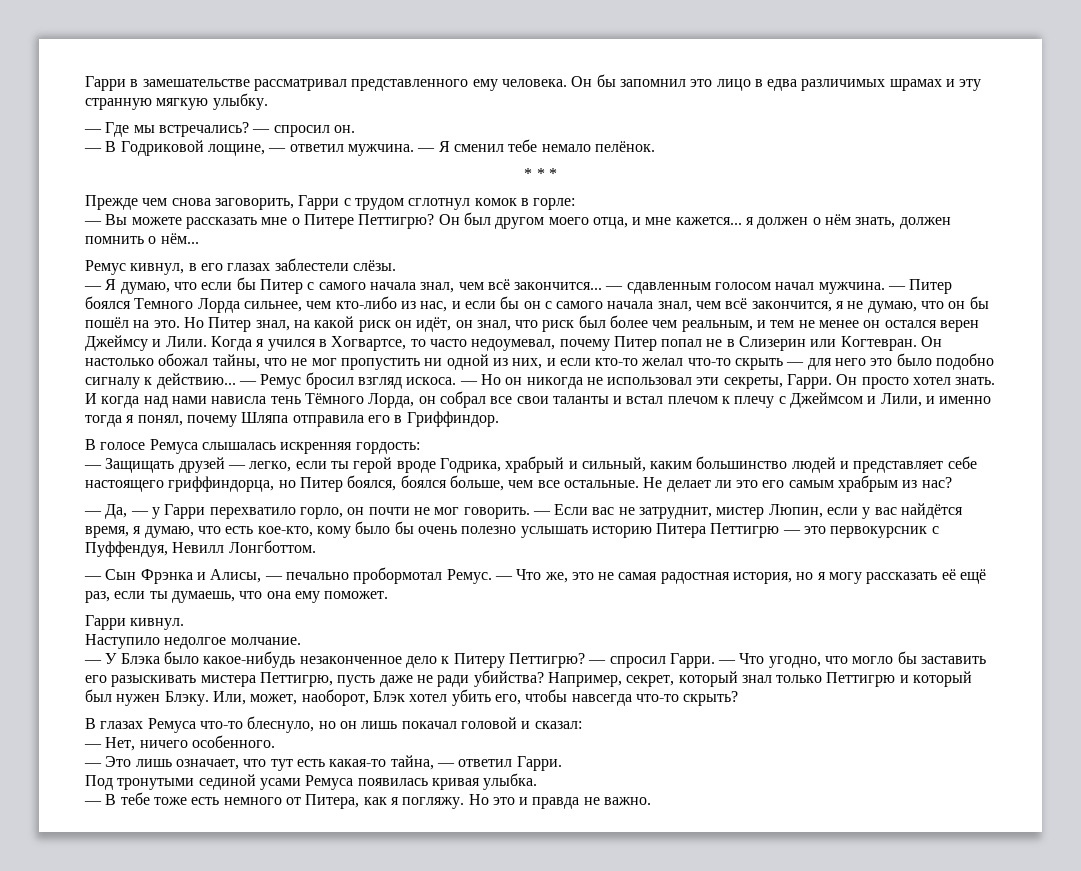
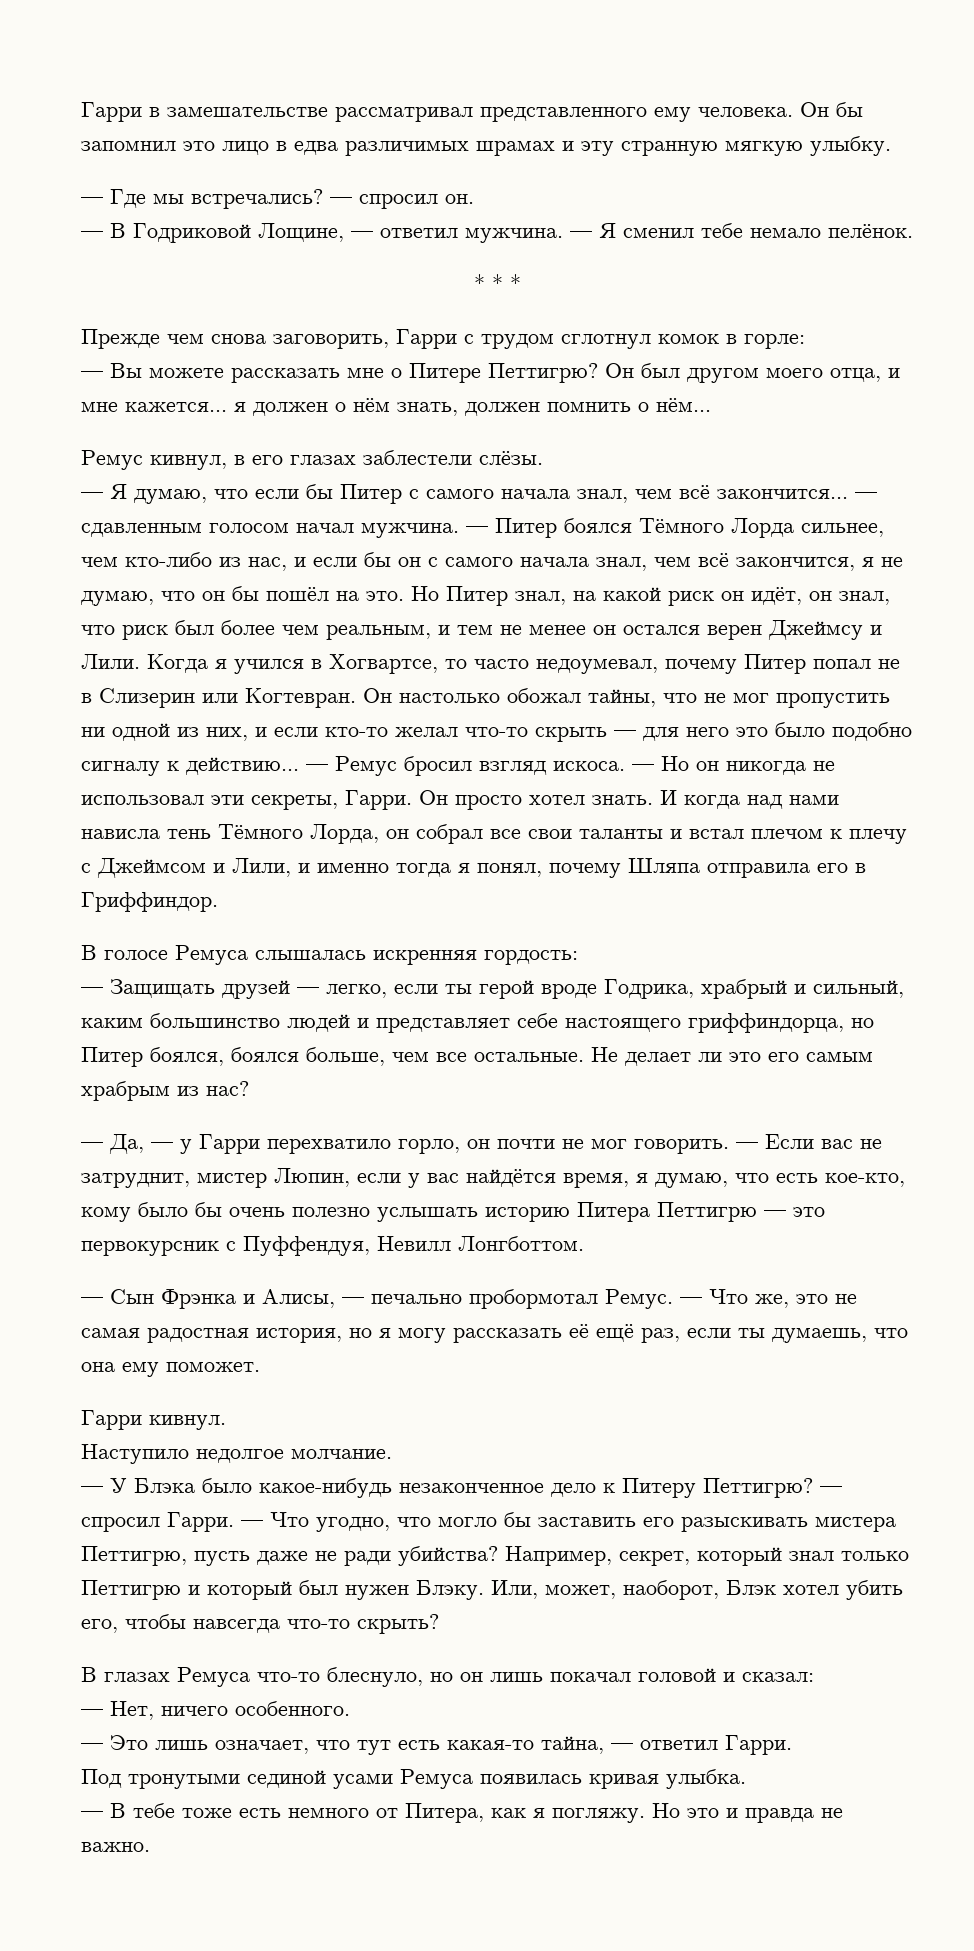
- — В Годриковой лощине, — ответил мужчина.
+ — В Годриковой Лощине, — ответил мужчина.
- — Питер боялся Темного Лорда сильнее, чем кто-либо из нас, и если бы он с самого начала знал, чем всё закончится, я не думаю, что он бы пошёл на это.
+ — Питер боялся Тёмного Лорда сильнее, чем кто-либо из нас, и если бы он с самого начала знал, чем всё закончится, я не думаю, что он бы пошёл на это.

